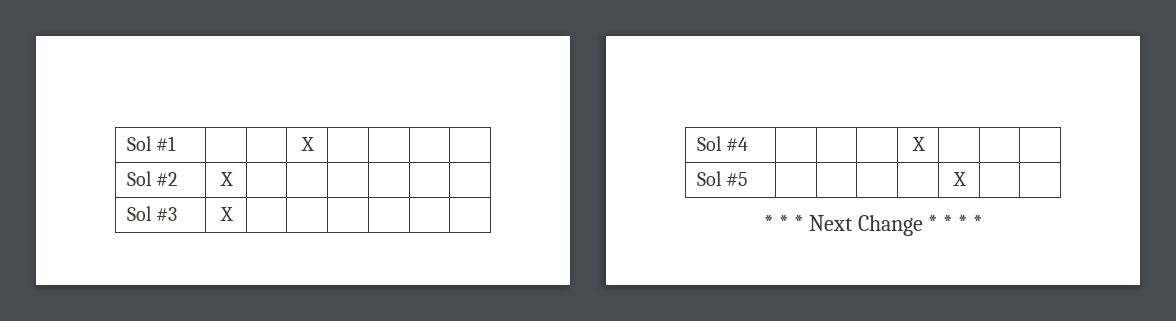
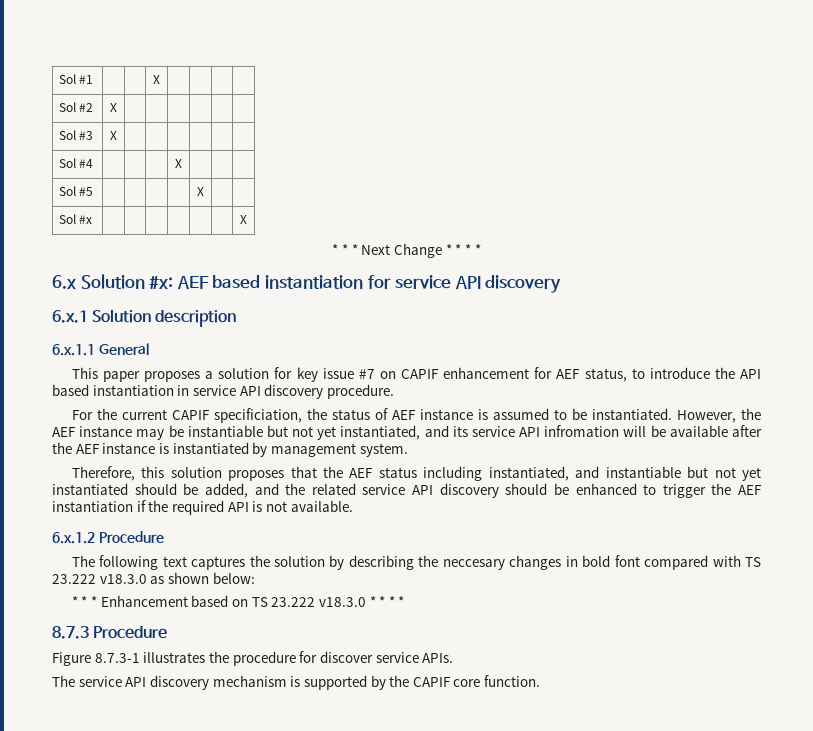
+ Sol #x | | | | | | | X
+ 6.x Solution #x: AEF based instantiation for service API discovery
+ 6.x.1 Solution description
+ 6.x.1.1 General
+ This paper proposes a solution for key issue #7 on CAPIF enhancement for AEF status, to introduce the API based instantiation in service API discovery procedure.
+ For the current CAPIF specificiation, the status of AEF instance is assumed to be instantiated. However, the AEF instance may be instantiable but not yet instantiated, and its service API infromation will be available after the AEF instance is instantiated by management system.
+ Therefore, this solution proposes that the AEF status including instantiated, and instantiable but not yet instantiated should be added, and the related service API discovery should be enhanced to trigger the AEF instantiation if the required API is not available.
+ 6.x.1.2 Procedure
+ The following text captures the solution by describing the neccesary changes in bold font compared with TS 23.222 v18.3.0 as shown below:
+ * * * Enhancement based on TS 23.222 v18.3.0 * * * *
+ 8.7.3 Procedure
+ Figure 8.7.3-1 illustrates the procedure for discover service APIs.
+ The service API discovery mechanism is supported by the CAPIF core function.

